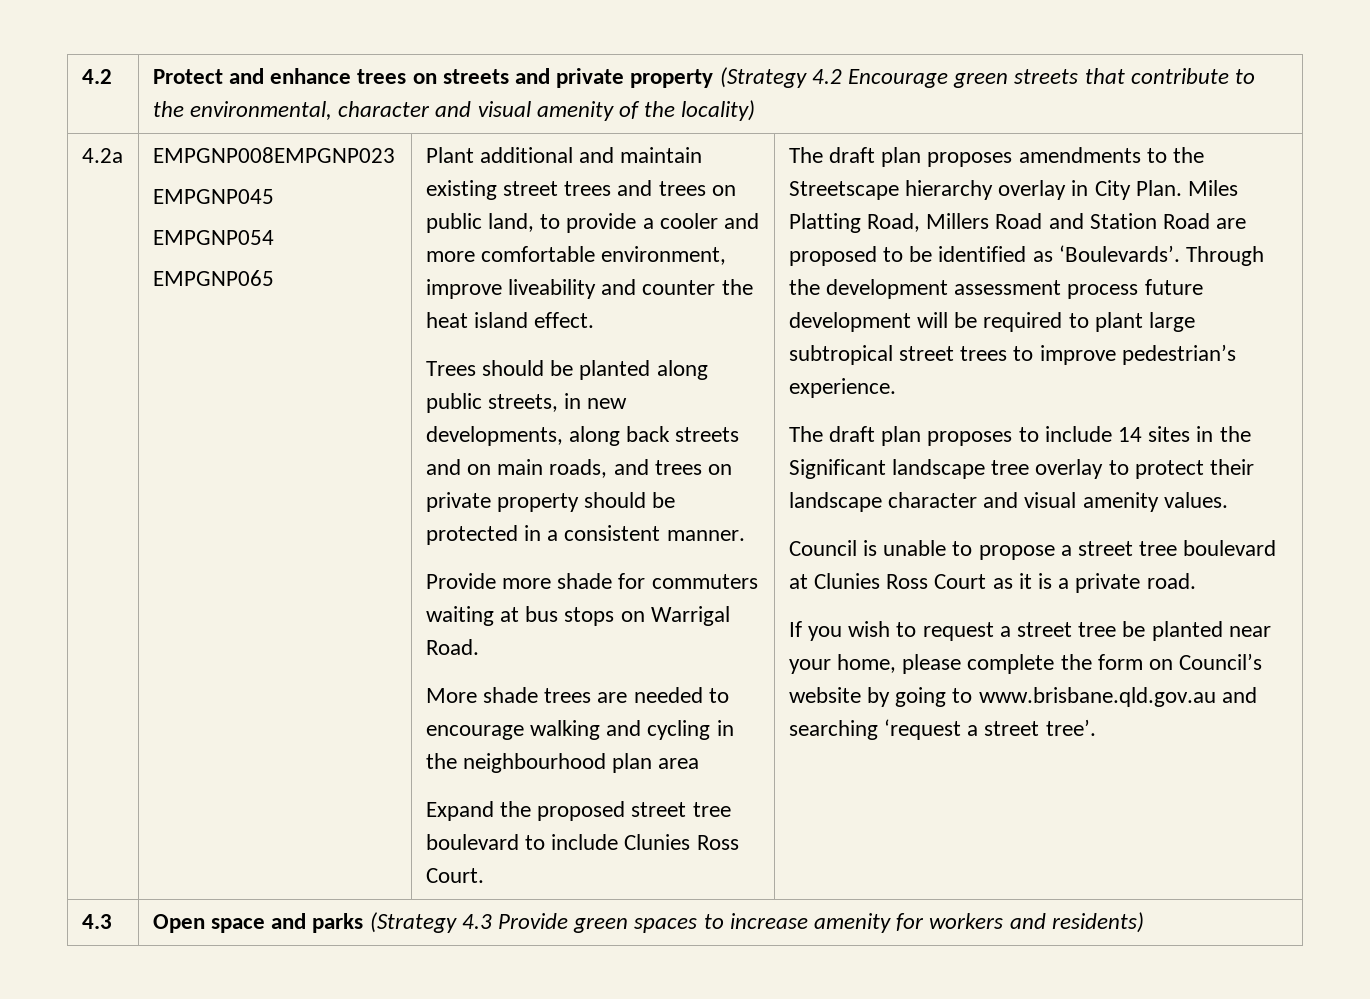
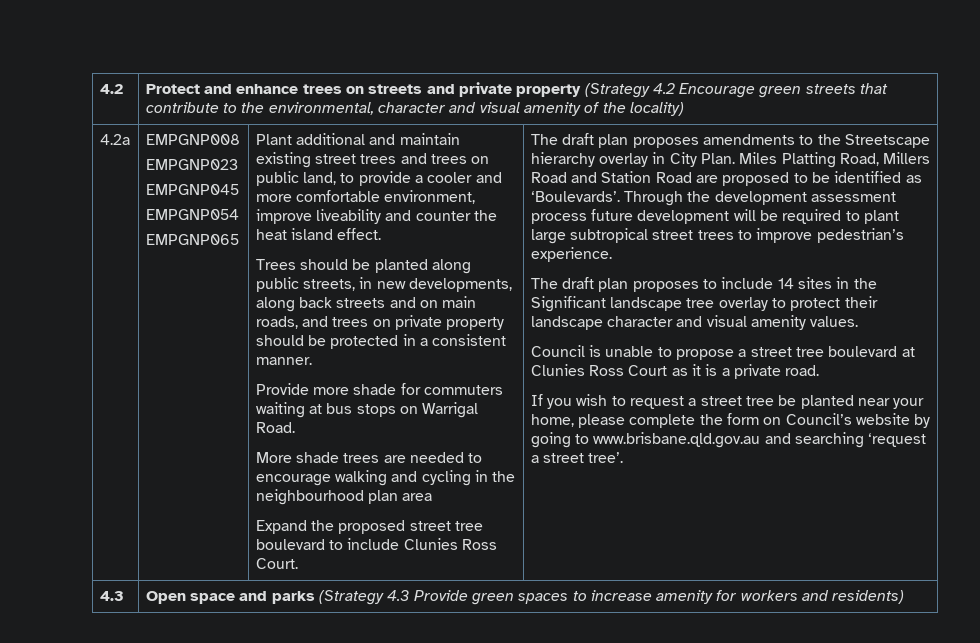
- EMPGNP008EMPGNP023
+ EMPGNP008
+ EMPGNP023

